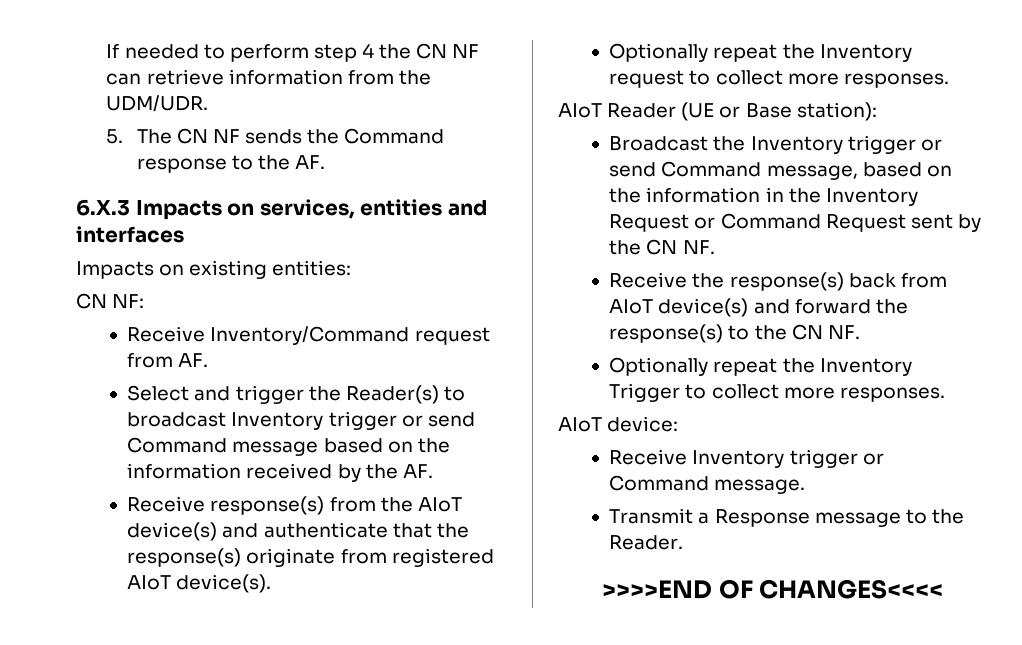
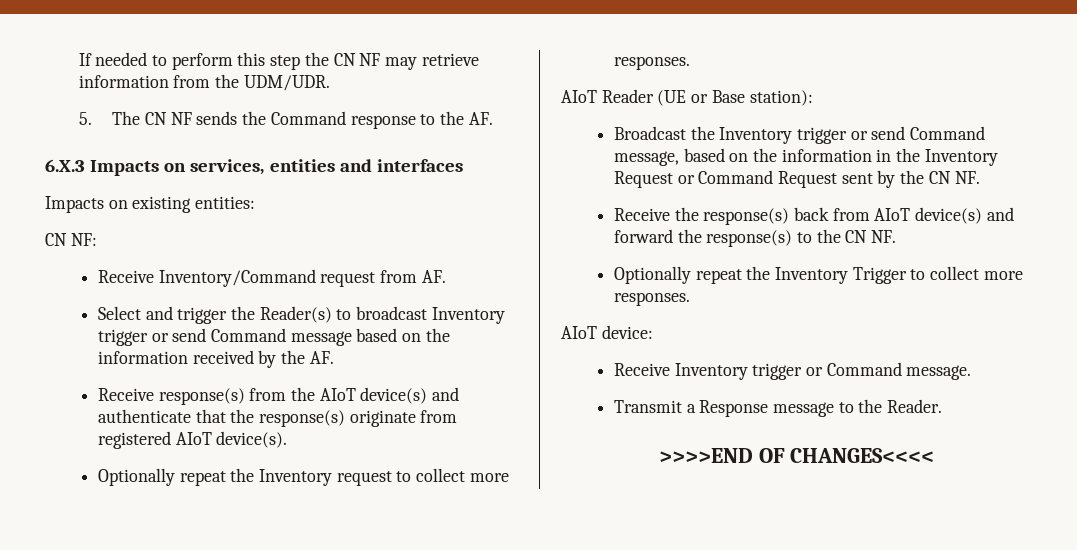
- If needed to perform step 4 the CN NF can retrieve information from the UDM/UDR.
+ If needed to perform this step the CN NF may retrieve information from the UDM/UDR.

